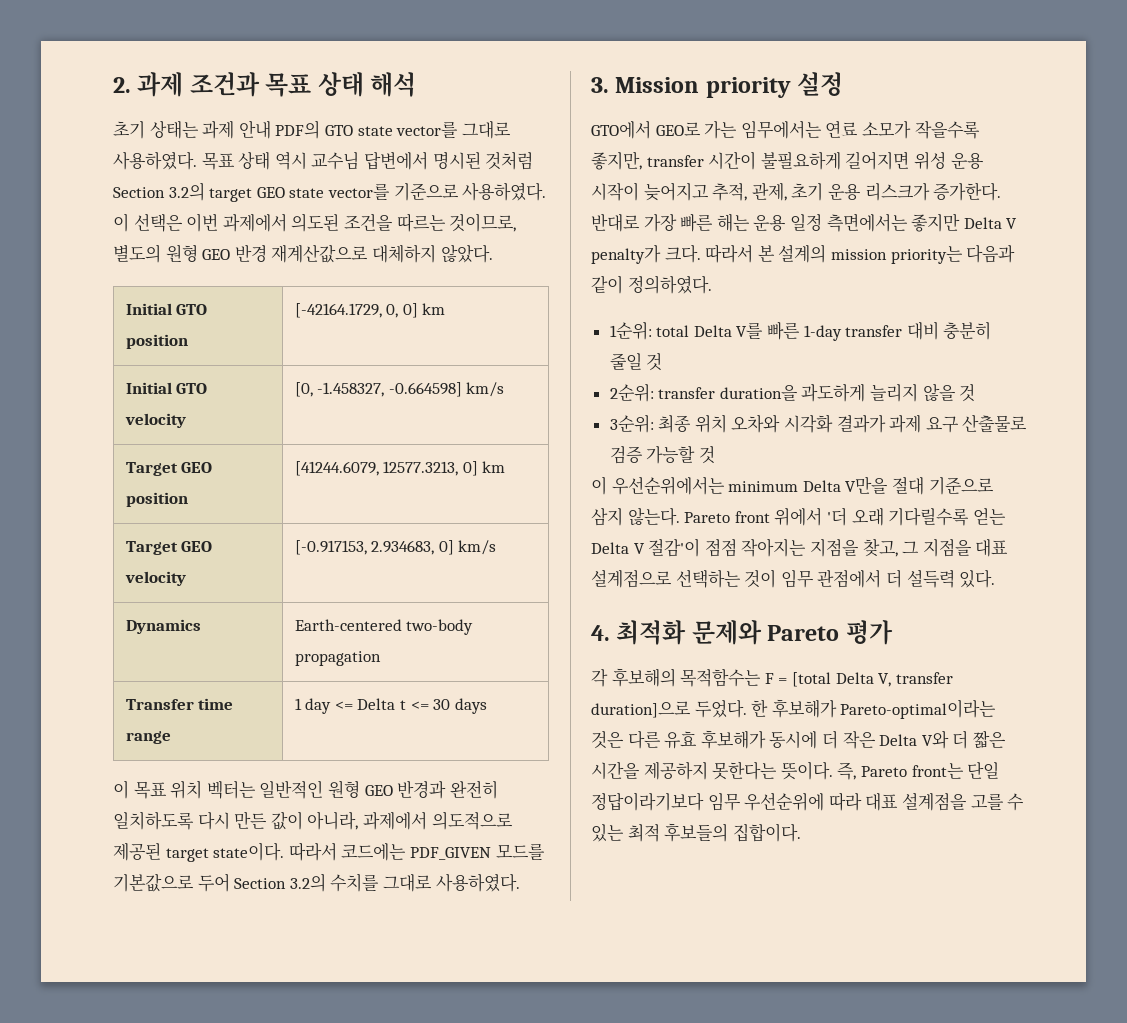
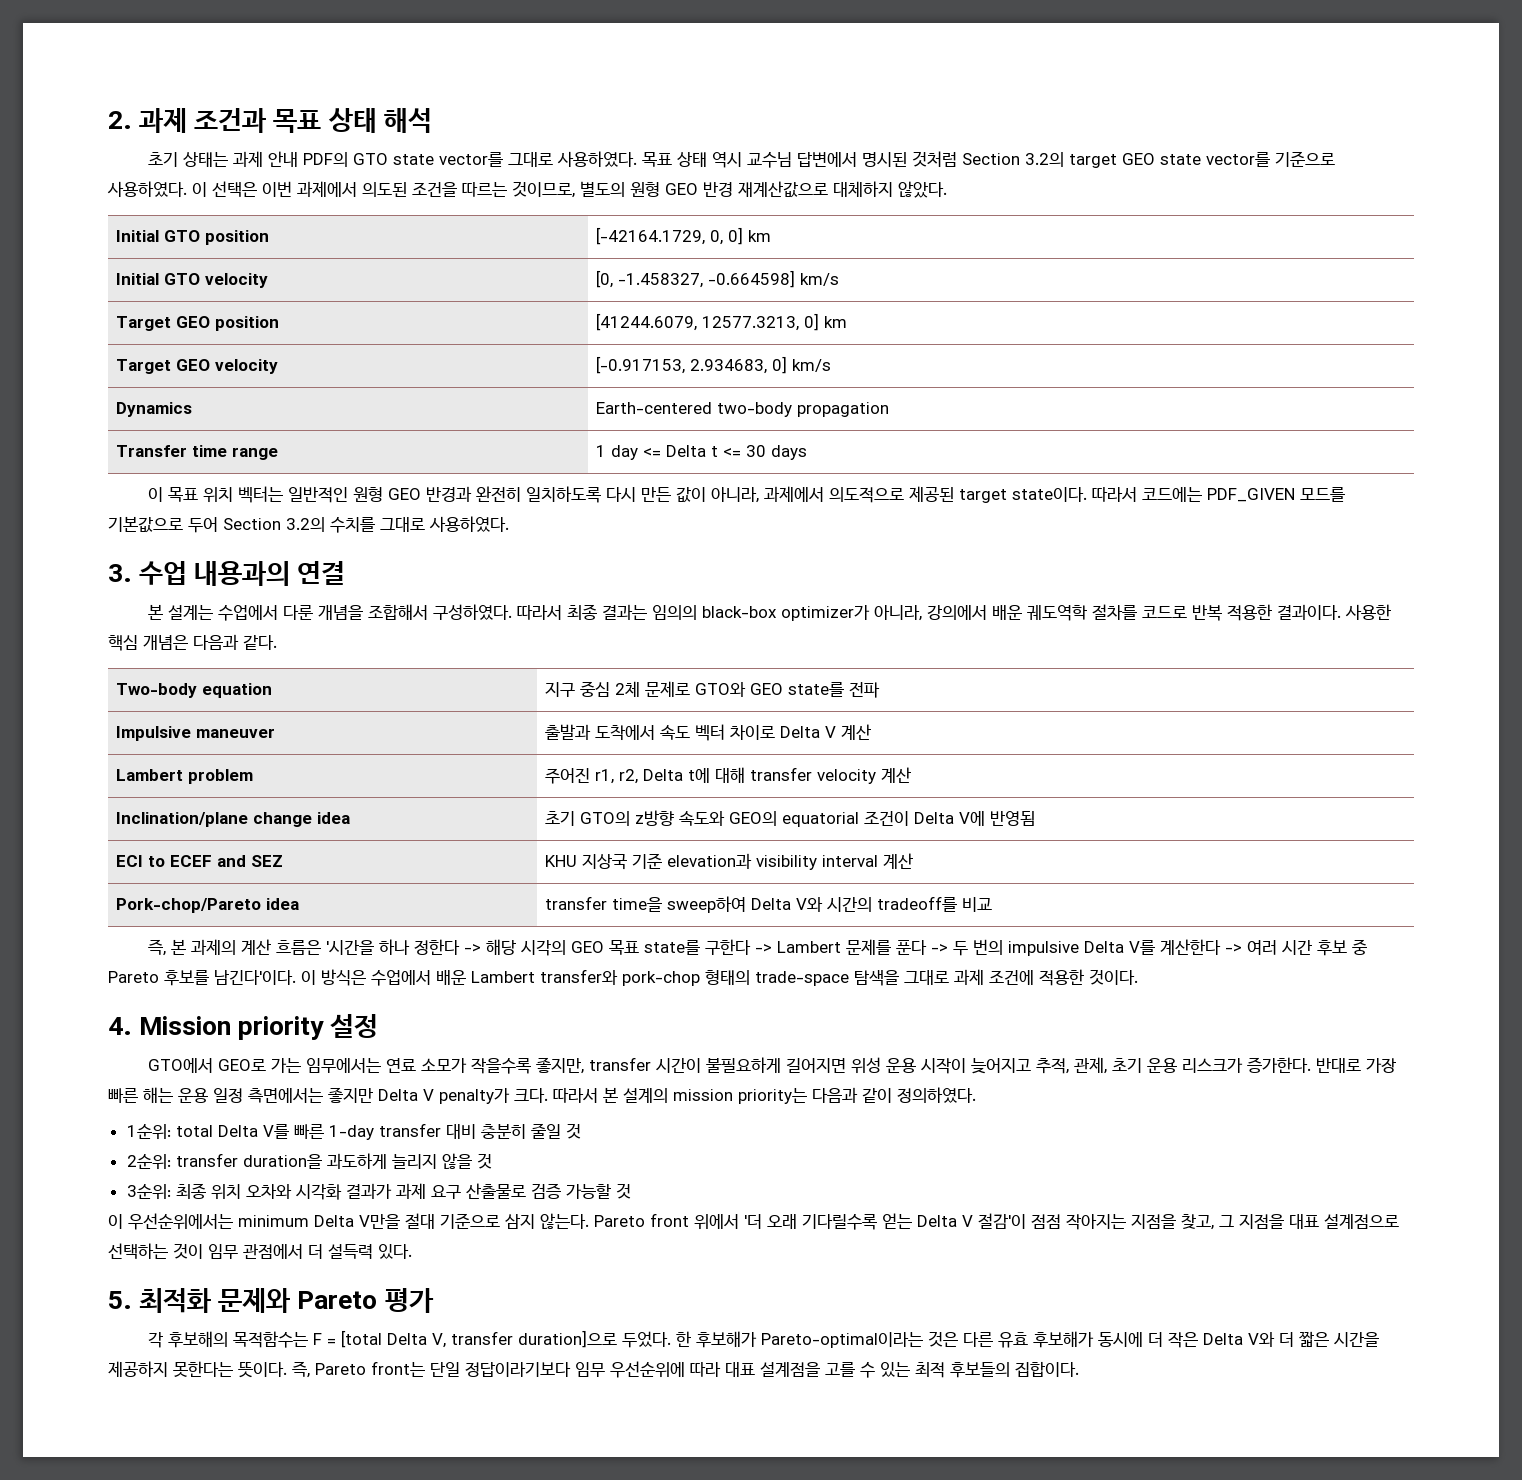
- 3. Mission priority 설정
+ 3. 수업 내용과의 연결
+ 본 설계는 수업에서 다룬 개념을 조합해서 구성하였다. 따라서 최종 결과는 임의의 black-box optimizer가 아니라, 강의에서 배운 궤도역학 절차를 코드로 반복 적용한 결과이다. 사용한 핵심 개념은 다음과 같다.
+ Two-body equation | 지구 중심 2체 문제로 GTO와 GEO state를 전파
+ Impulsive maneuver | 출발과 도착에서 속도 벡터 차이로 Delta V 계산
+ Lambert problem | 주어진 r1, r2, Delta t에 대해 transfer velocity 계산
+ Inclination/plane change idea | 초기 GTO의 z방향 속도와 GEO의 equatorial 조건이 Delta V에 반영됨
+ ECI to ECEF and SEZ | KHU 지상국 기준 elevation과 visibility interval 계산
+ Pork-chop/Pareto idea | transfer time을 sweep하여 Delta V와 시간의 tradeoff를 비교
+ 즉, 본 과제의 계산 흐름은 '시간을 하나 정한다 -> 해당 시각의 GEO 목표 state를 구한다 -> Lambert 문제를 푼다 -> 두 번의 impulsive Delta V를 계산한다 -> 여러 시간 후보 중 Pareto 후보를 남긴다'이다. 이 방식은 수업에서 배운 Lambert transfer와 pork-chop 형태의 trade-space 탐색을 그대로 과제 조건에 적용한 것이다.
+ 4. Mission priority 설정
- 4. 최적화 문제와 Pareto 평가
+ 5. 최적화 문제와 Pareto 평가

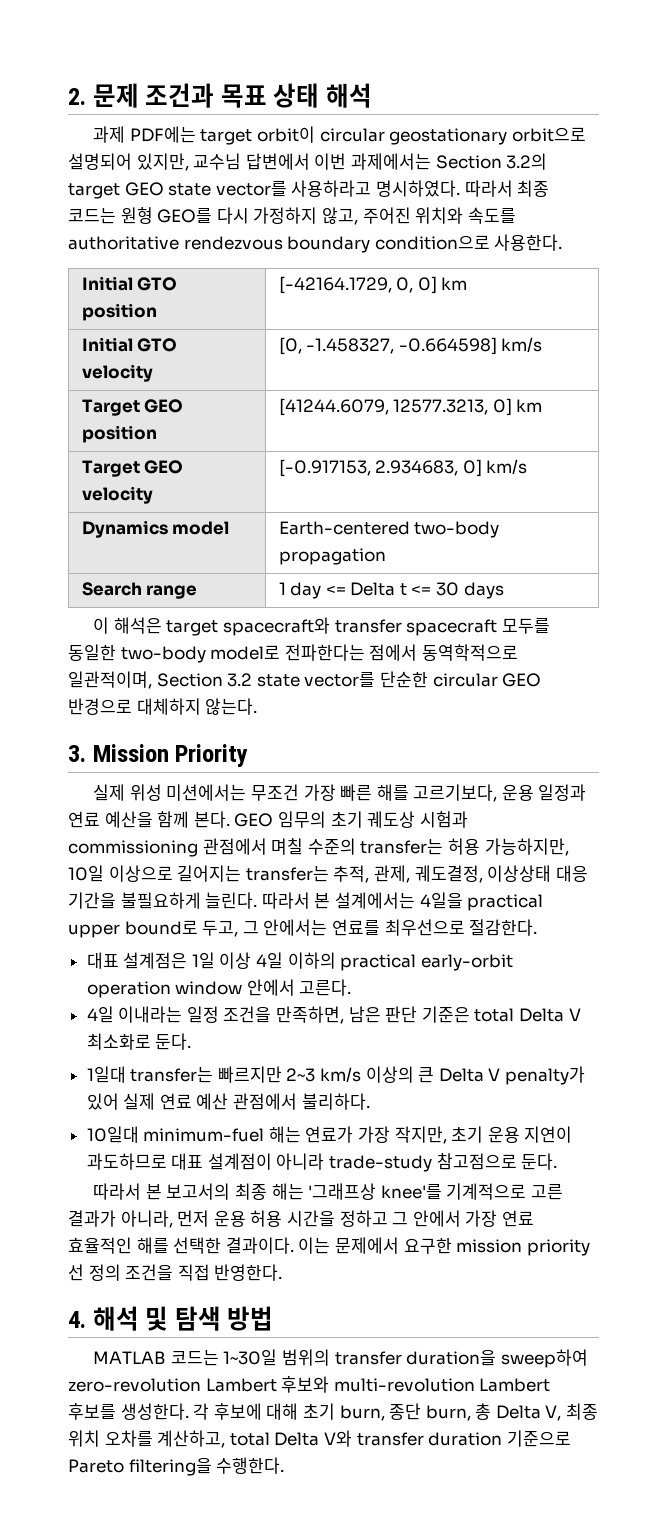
- 2. 과제 조건과 목표 상태 해석
+ 2. 문제 조건과 목표 상태 해석
- 초기 상태는 과제 안내 PDF의 GTO state vector를 그대로 사용하였다. 목표 상태 역시 교수님 답변에서 명시된 것처럼 Section 3.2의 target GEO state vector를 기준으로 사용하였다. 이 선택은 이번 과제에서 의도된 조건을 따르는 것이므로, 별도의 원형 GEO 반경 재계산값으로 대체하지 않았다.
+ 과제 PDF에는 target orbit이 circular geostationary orbit으로 설명되어 있지만, 교수님 답변에서 이번 과제에서는 Section 3.2의 target GEO state vector를 사용하라고 명시하였다. 따라서 최종 코드는 원형 GEO를 다시 가정하지 않고, 주어진 위치와 속도를 authoritative rendezvous boundary condition으로 사용한다.
- Dynamics | Earth-centered two-body propagation
+ Dynamics model | Earth-centered two-body propagation
- Transfer time range | 1 day <= Delta t <= 30 days
+ Search range | 1 day <= Delta t <= 30 days
- 이 목표 위치 벡터는 일반적인 원형 GEO 반경과 완전히 일치하도록 다시 만든 값이 아니라, 과제에서 의도적으로 제공된 target state이다. 따라서 코드에는 PDF_GIVEN 모드를 기본값으로 두어 Section 3.2의 수치를 그대로 사용하였다.
- 3. 수업 내용과의 연결
- 본 설계는 수업에서 다룬 개념을 조합해서 구성하였다. 따라서 최종 결과는 임의의 black-box optimizer가 아니라, 강의에서 배운 궤도역학 절차를 코드로 반복 적용한 결과이다. 사용한 핵심 개념은 다음과 같다.
- Two-body equation | 지구 중심 2체 문제로 GTO와 GEO state를 전파
- Impulsive maneuver | 출발과 도착에서 속도 벡터 차이로 Delta V 계산
- Lambert problem | 주어진 r1, r2, Delta t에 대해 transfer velocity 계산
- Inclination/plane change idea | 초기 GTO의 z방향 속도와 GEO의 equatorial 조건이 Delta V에 반영됨
- ECI to ECEF and SEZ | KHU 지상국 기준 elevation과 visibility interval 계산
- Pork-chop/Pareto idea | transfer time을 sweep하여 Delta V와 시간의 tradeoff를 비교
- 즉, 본 과제의 계산 흐름은 '시간을 하나 정한다 -> 해당 시각의 GEO 목표 state를 구한다 -> Lambert 문제를 푼다 -> 두 번의 impulsive Delta V를 계산한다 -> 여러 시간 후보 중 Pareto 후보를 남긴다'이다. 이 방식은 수업에서 배운 Lambert transfer와 pork-chop 형태의 trade-space 탐색을 그대로 과제 조건에 적용한 것이다.
- 4. Mission priority 설정
- GTO에서 GEO로 가는 임무에서는 연료 소모가 작을수록 좋지만, transfer 시간이 불필요하게 길어지면 위성 운용 시작이 늦어지고 추적, 관제, 초기 운용 리스크가 증가한다. 반대로 가장 빠른 해는 운용 일정 측면에서는 좋지만 Delta V penalty가 크다. 따라서 본 설계의 mission priority는 다음과 같이 정의하였다.
- 1순위: total Delta V를 빠른 1-day transfer 대비 충분히 줄일 것
- 2순위: transfer duration을 과도하게 늘리지 않을 것
- 3순위: 최종 위치 오차와 시각화 결과가 과제 요구 산출물로 검증 가능할 것
- 이 우선순위에서는 minimum Delta V만을 절대 기준으로 삼지 않는다. Pareto front 위에서 '더 오래 기다릴수록 얻는 Delta V 절감'이 점점 작아지는 지점을 찾고, 그 지점을 대표 설계점으로 선택하는 것이 임무 관점에서 더 설득력 있다.
- 5. 최적화 문제와 Pareto 평가
- 각 후보해의 목적함수는 F = [total Delta V, transfer duration]으로 두었다. 한 후보해가 Pareto-optimal이라는 것은 다른 유효 후보해가 동시에 더 작은 Delta V와 더 짧은 시간을 제공하지 못한다는 뜻이다. 즉, Pareto front는 단일 정답이라기보다 임무 우선순위에 따라 대표 설계점을 고를 수 있는 최적 후보들의 집합이다.
+ 이 해석은 target spacecraft와 transfer spacecraft 모두를 동일한 two-body model로 전파한다는 점에서 동역학적으로 일관적이며, Section 3.2 state vector를 단순한 circular GEO 반경으로 대체하지 않는다.
+ 3. Mission Priority
+ 실제 위성 미션에서는 무조건 가장 빠른 해를 고르기보다, 운용 일정과 연료 예산을 함께 본다. GEO 임무의 초기 궤도상 시험과 commissioning 관점에서 며칠 수준의 transfer는 허용 가능하지만, 10일 이상으로 길어지는 transfer는 추적, 관제, 궤도결정, 이상상태 대응 기간을 불필요하게 늘린다. 따라서 본 설계에서는 4일을 practical upper bound로 두고, 그 안에서는 연료를 최우선으로 절감한다.
+ 대표 설계점은 1일 이상 4일 이하의 practical early-orbit operation window 안에서 고른다.
+ 4일 이내라는 일정 조건을 만족하면, 남은 판단 기준은 total Delta V 최소화로 둔다.
+ 1일대 transfer는 빠르지만 2~3 km/s 이상의 큰 Delta V penalty가 있어 실제 연료 예산 관점에서 불리하다.
+ 10일대 minimum-fuel 해는 연료가 가장 작지만, 초기 운용 지연이 과도하므로 대표 설계점이 아니라 trade-study 참고점으로 둔다.
+ 따라서 본 보고서의 최종 해는 '그래프상 knee'를 기계적으로 고른 결과가 아니라, 먼저 운용 허용 시간을 정하고 그 안에서 가장 연료 효율적인 해를 선택한 결과이다. 이는 문제에서 요구한 mission priority 선 정의 조건을 직접 반영한다.
+ 4. 해석 및 탐색 방법
+ MATLAB 코드는 1~30일 범위의 transfer duration을 sweep하여 zero-revolution Lambert 후보와 multi-revolution Lambert 후보를 생성한다. 각 후보에 대해 초기 burn, 종단 burn, 총 Delta V, 최종 위치 오차를 계산하고, total Delta V와 transfer duration 기준으로 Pareto filtering을 수행한다.

